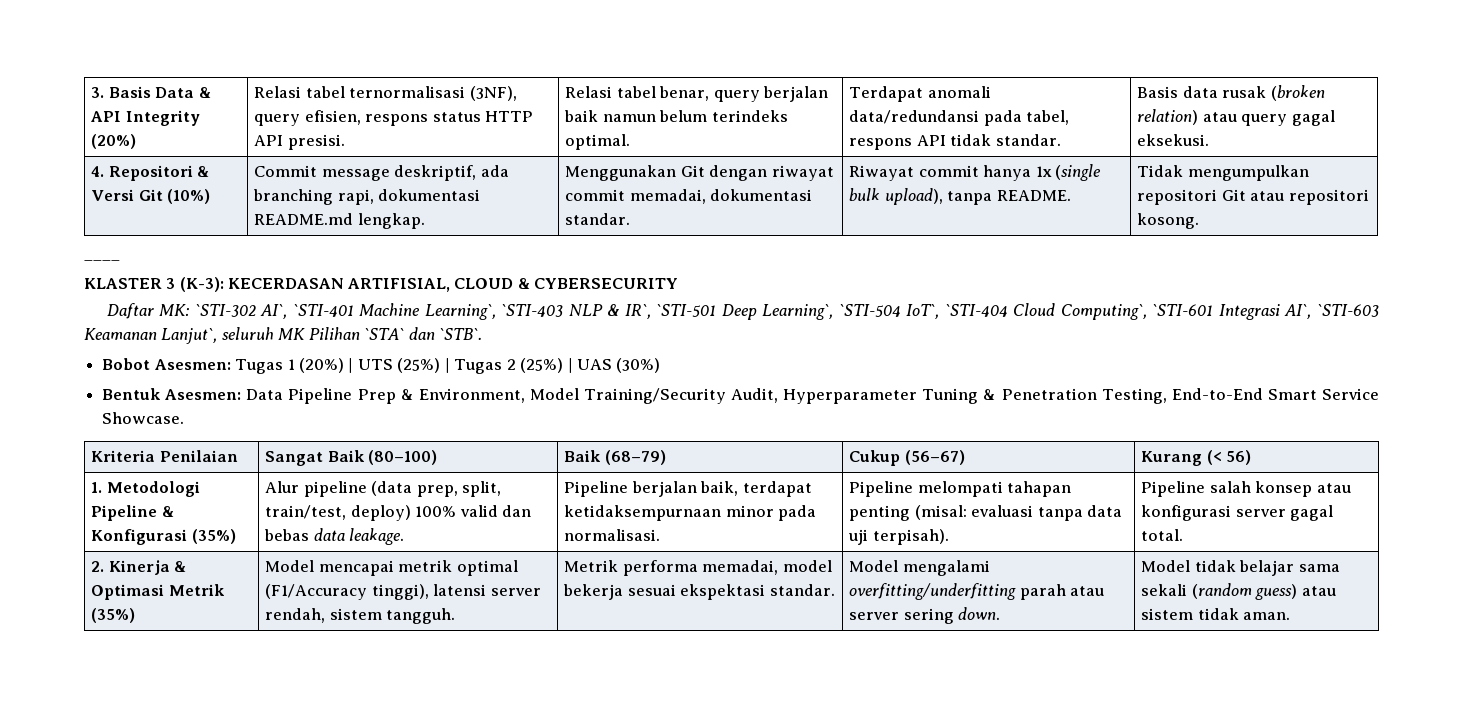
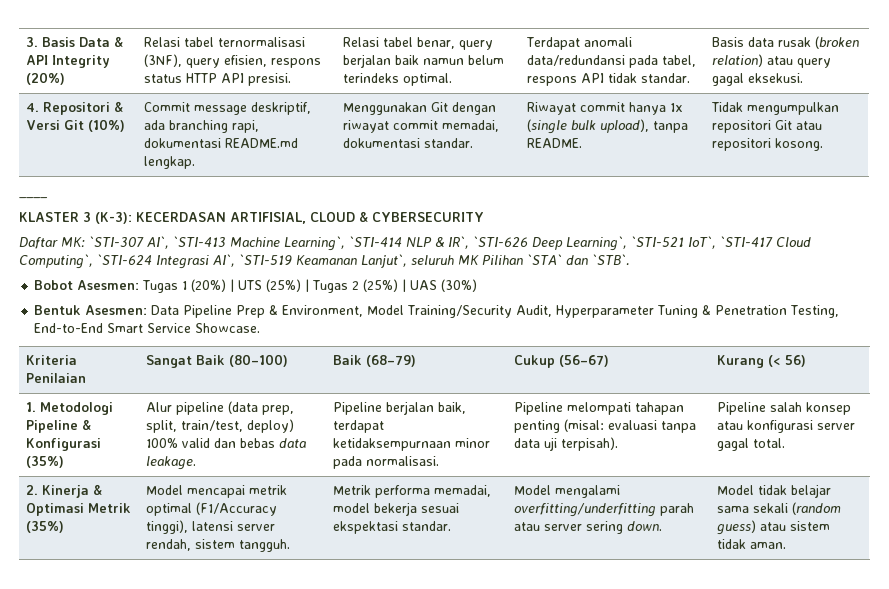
- Daftar MK: `STI-302 AI`, `STI-401 Machine Learning`, `STI-403 NLP & IR`, `STI-501 Deep Learning`, `STI-504 IoT`, `STI-404 Cloud Computing`, `STI-601 Integrasi AI`, `STI-603 Keamanan Lanjut`, seluruh MK Pilihan `STA` dan `STB`.
+ Daftar MK: `STI-307 AI`, `STI-413 Machine Learning`, `STI-414 NLP & IR`, `STI-626 Deep Learning`, `STI-521 IoT`, `STI-417 Cloud Computing`, `STI-624 Integrasi AI`, `STI-519 Keamanan Lanjut`, seluruh MK Pilihan `STA` dan `STB`.

